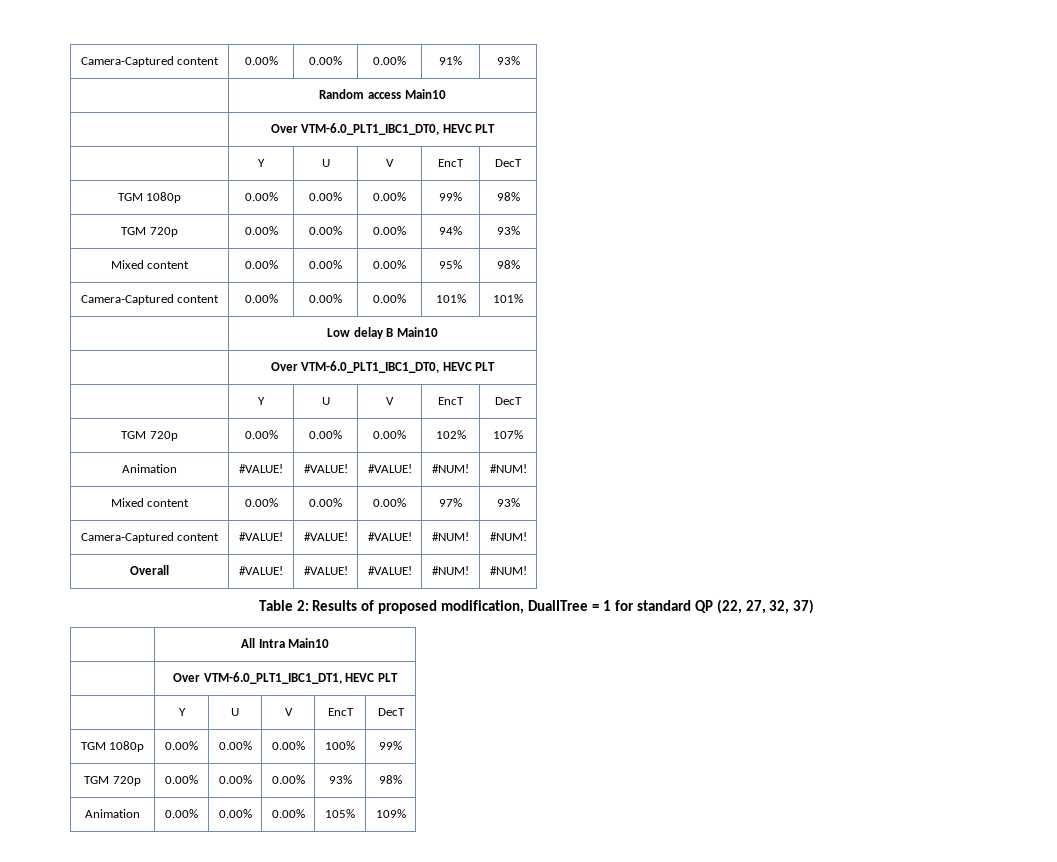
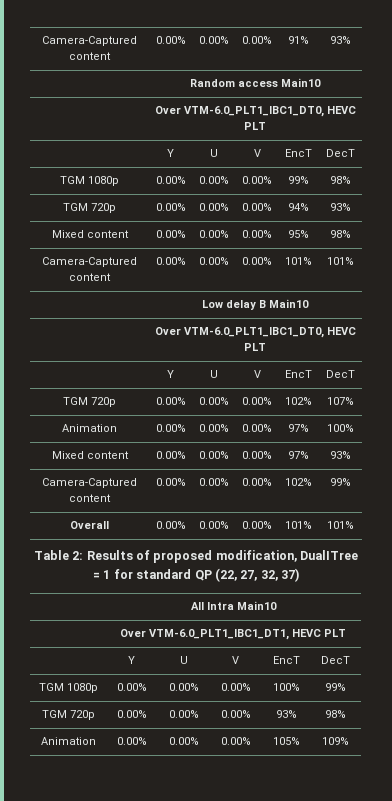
- Animation | #VALUE! | #VALUE! | #VALUE! | #NUM! | #NUM!
+ Animation | 0.00% | 0.00% | 0.00% | 97% | 100%
- Camera-Captured content | #VALUE! | #VALUE! | #VALUE! | #NUM! | #NUM!
- Overall | #VALUE! | #VALUE! | #VALUE! | #NUM! | #NUM!
+ Camera-Captured content | 0.00% | 0.00% | 0.00% | 102% | 99%
+ Overall | 0.00% | 0.00% | 0.00% | 101% | 101%

